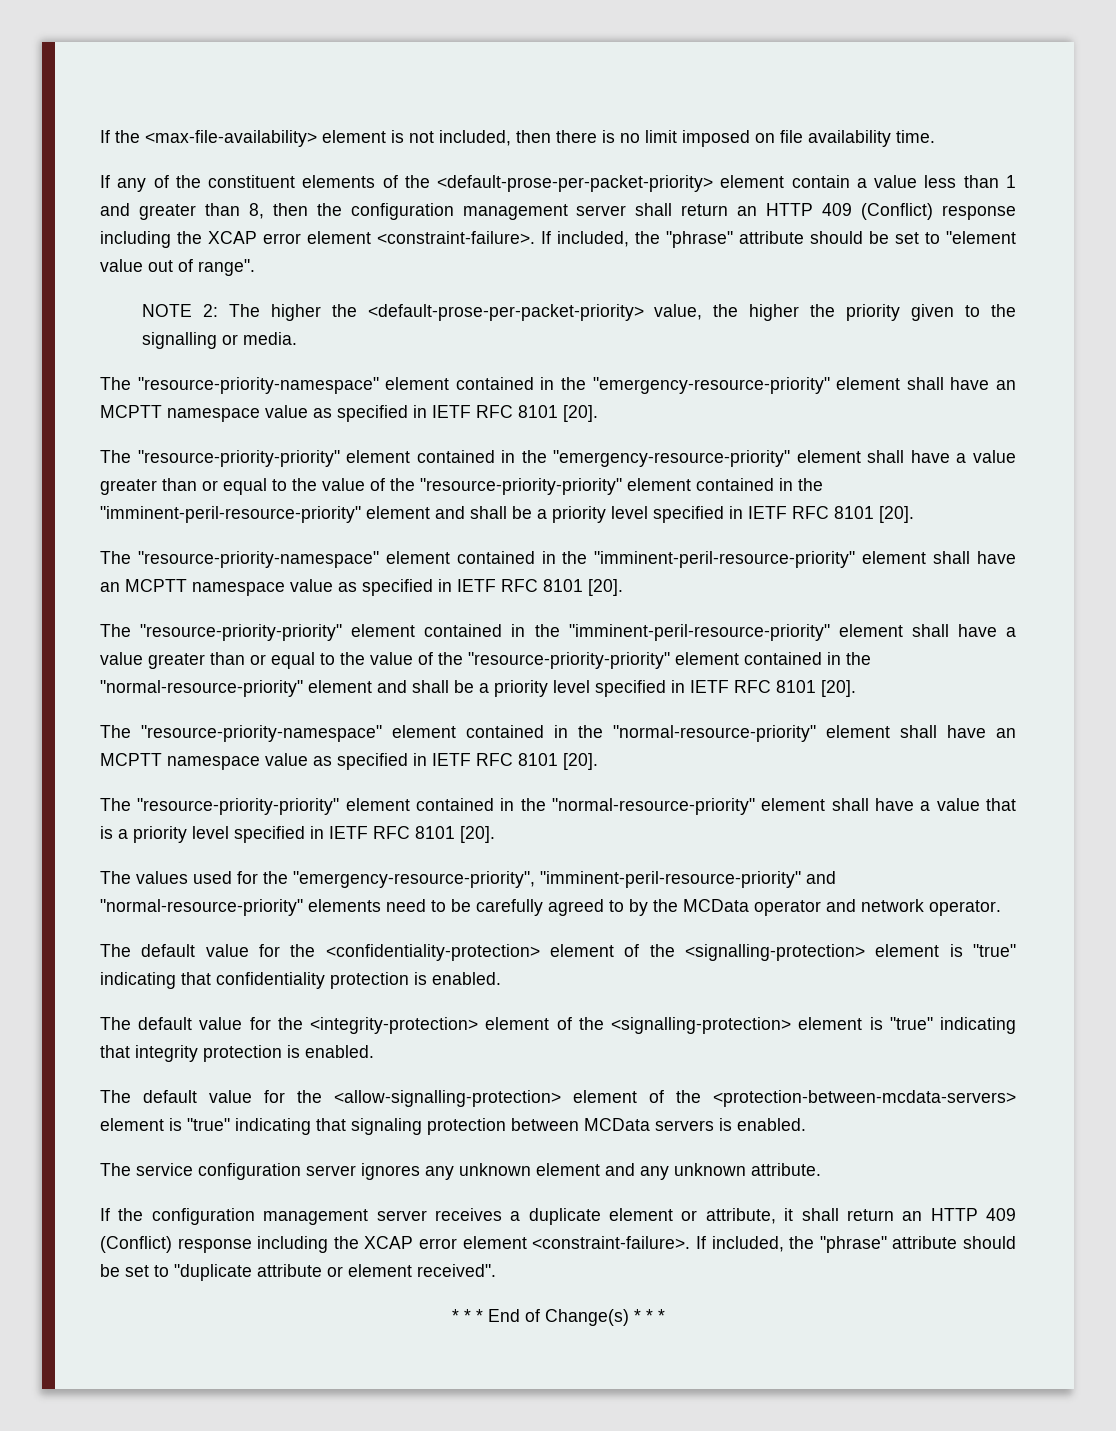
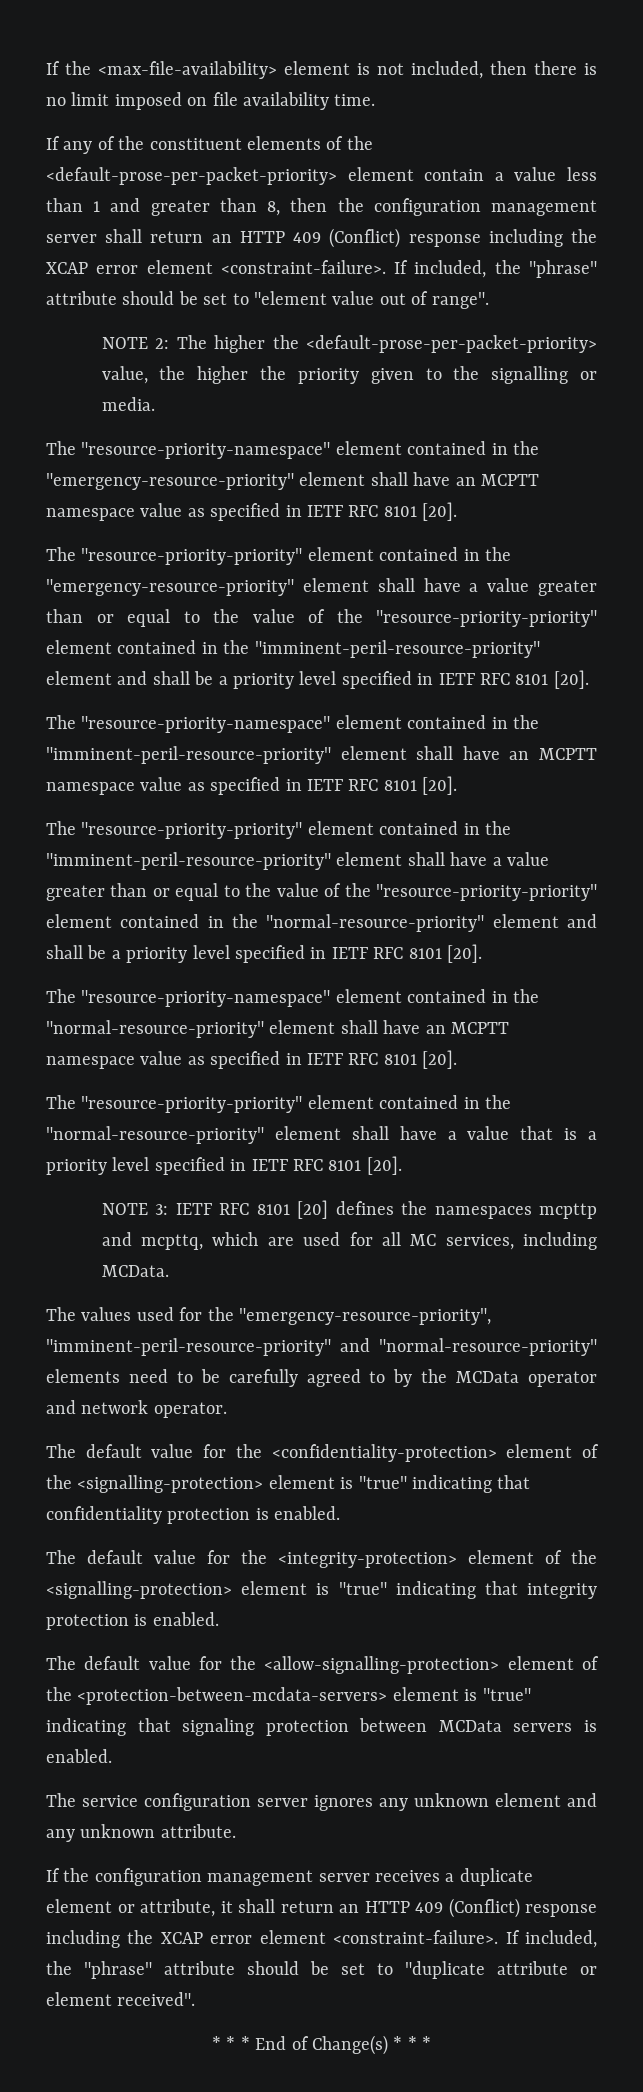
+ NOTE 3: IETF RFC 8101 [20] defines the namespaces mcpttp and mcpttq, which are used for all MC services, including MCData.

